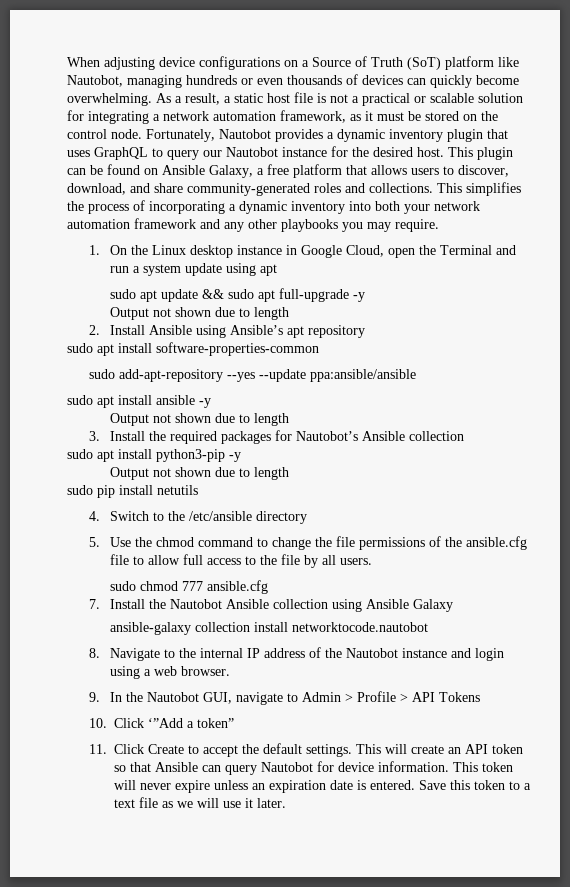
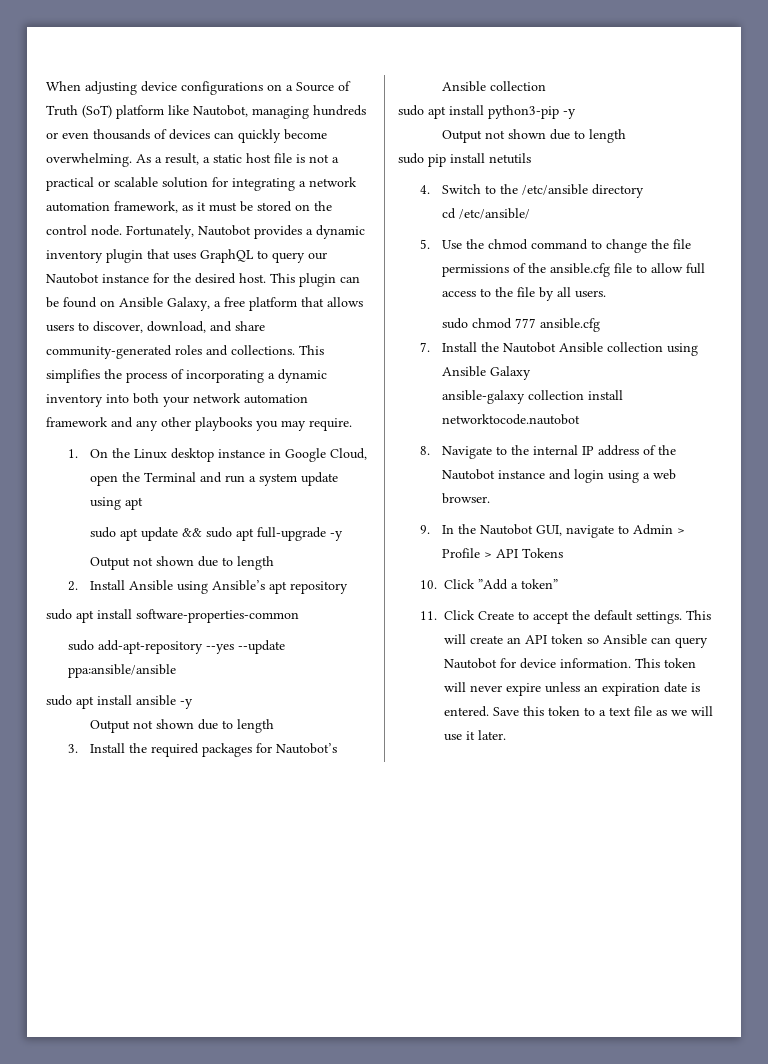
+ cd /etc/ansible/
- 10. Click ‘”Add a token”
+ 10. Click ”Add a token”
- This will create an API token so that Ansible can query Nautobot for device information.
+ This will create an API token so Ansible can query Nautobot for device information.

